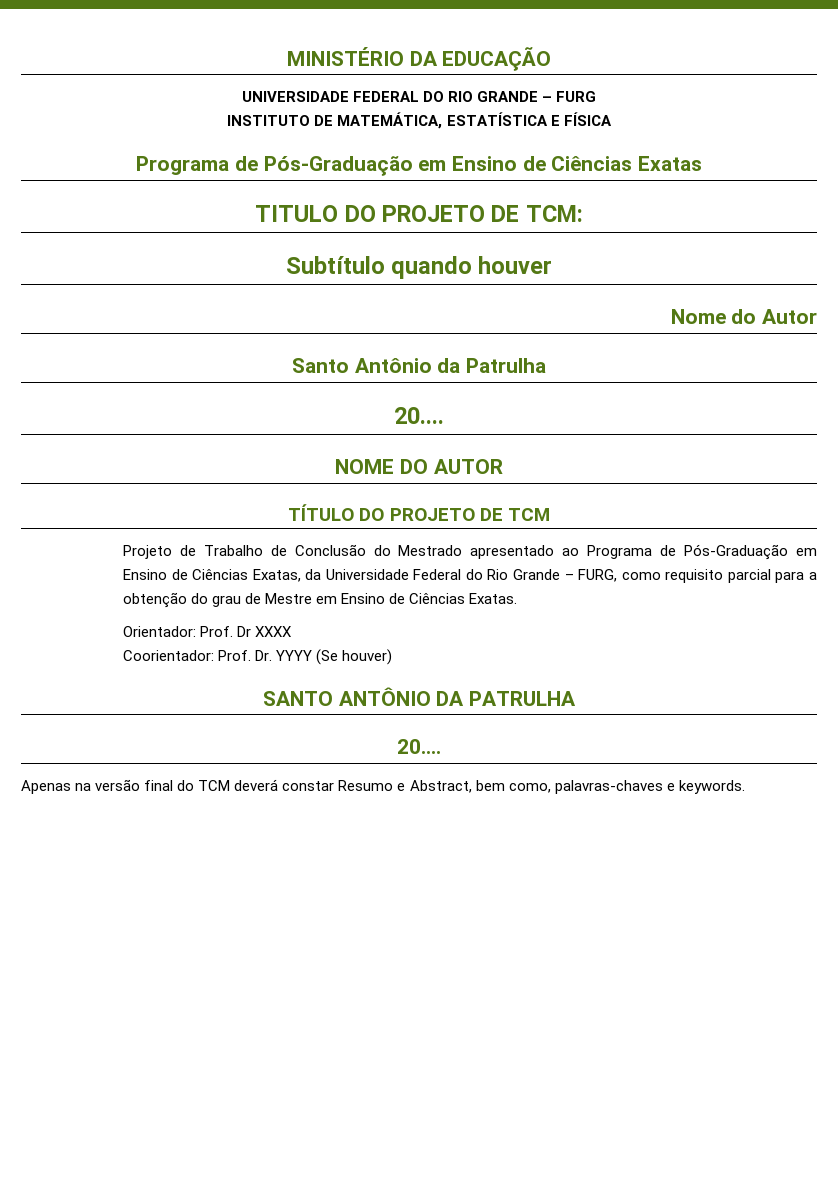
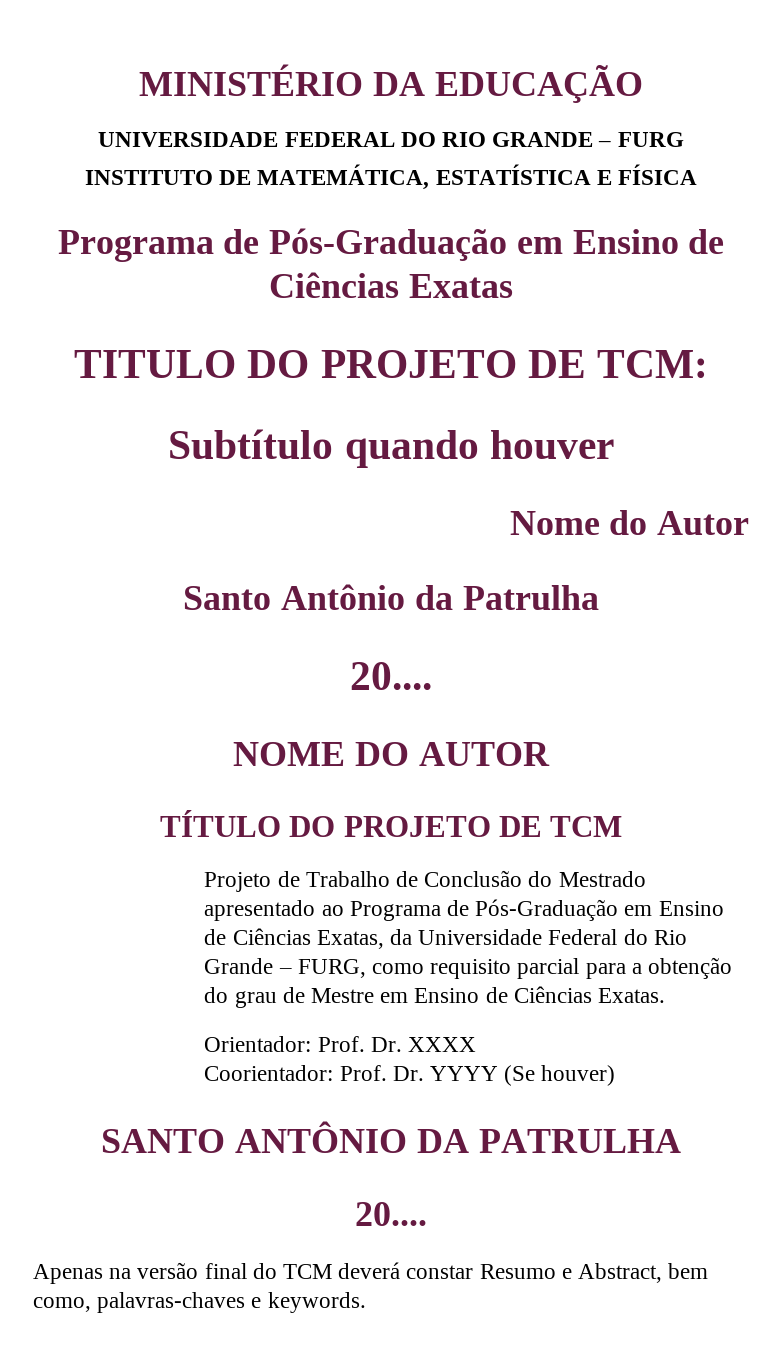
- Orientador: Prof. Dr XXXX
+ Orientador: Prof. Dr. XXXX

